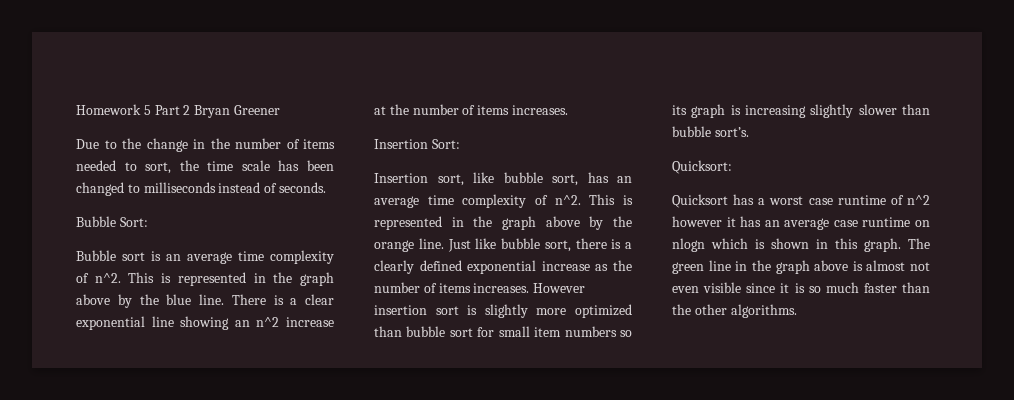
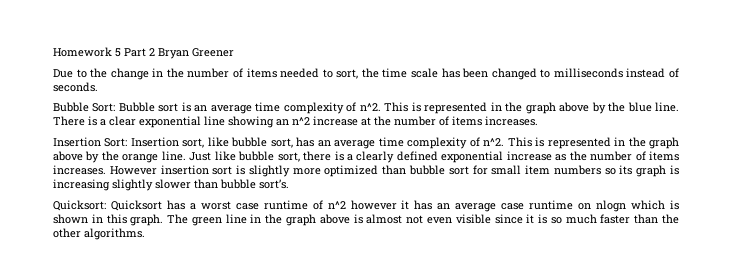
- Bubble Sort:
- Bubble sort is an average time complexity of n^2.
+ Bubble Sort: Bubble sort is an average time complexity of n^2.
- Insertion Sort:
- Insertion sort, like bubble sort, has an average time complexity of n^2.
+ Insertion Sort: Insertion sort, like bubble sort, has an average time complexity of n^2.
- Quicksort:
- Quicksort has a worst case runtime of n^2 however it has an average case runtime on nlogn which is shown in this graph.
+ Quicksort: Quicksort has a worst case runtime of n^2 however it has an average case runtime on nlogn which is shown in this graph.

